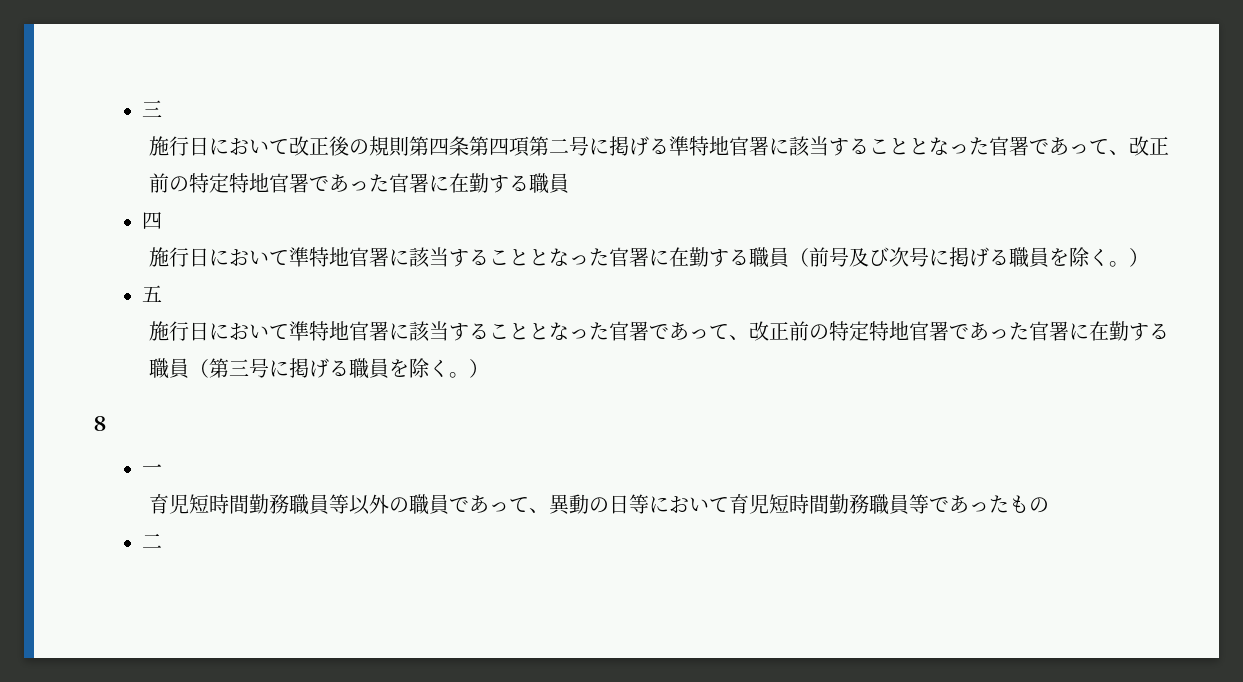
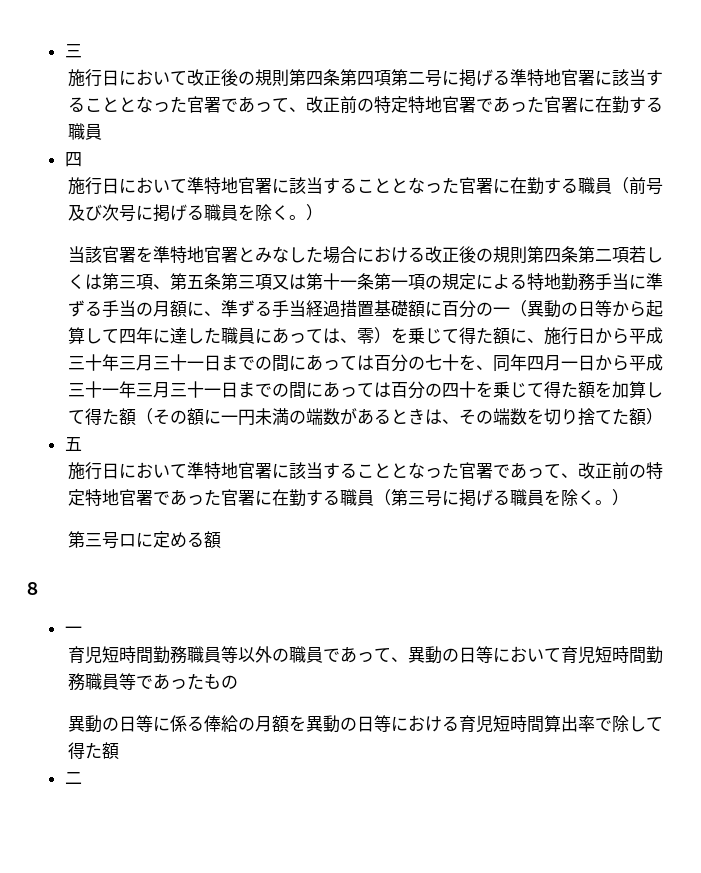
+ 当該官署を準特地官署とみなした場合における改正後の規則第四条第二項若しくは第三項、第五条第三項又は第十一条第一項の規定による特地勤務手当に準ずる手当の月額に、準ずる手当経過措置基礎額に百分の一（異動の日等から起算して四年に達した職員にあっては、零）を乗じて得た額に、施行日から平成三十年三月三十一日までの間にあっては百分の七十を、同年四月一日から平成三十一年三月三十一日までの間にあっては百分の四十を乗じて得た額を加算して得た額（その額に一円未満の端数があるときは、その端数を切り捨てた額）
+ 第三号ロに定める額
+ 異動の日等に係る俸給の月額を異動の日等における育児短時間算出率で除して得た額

